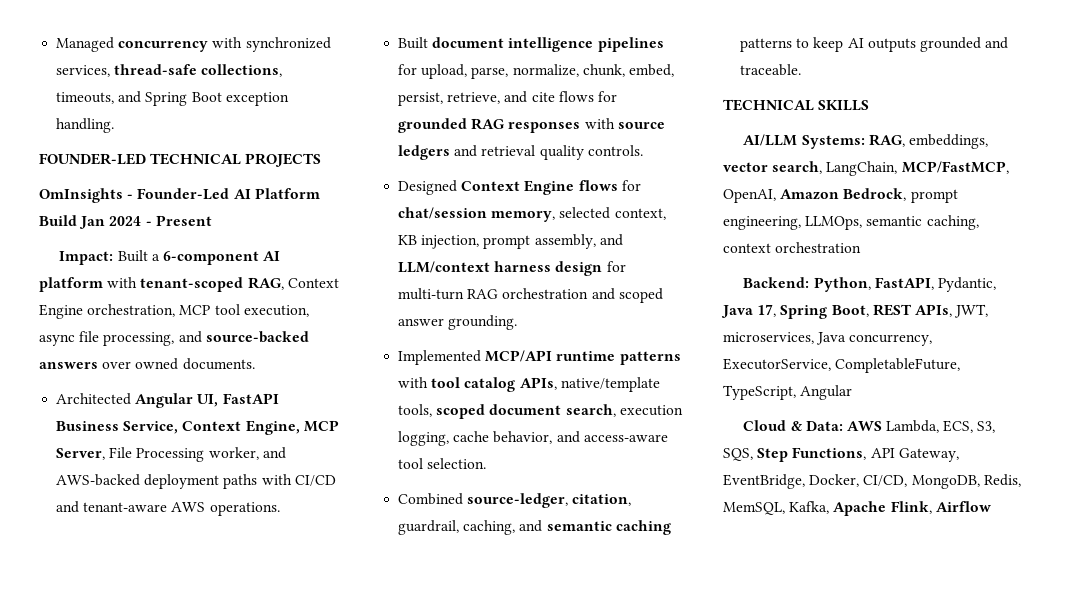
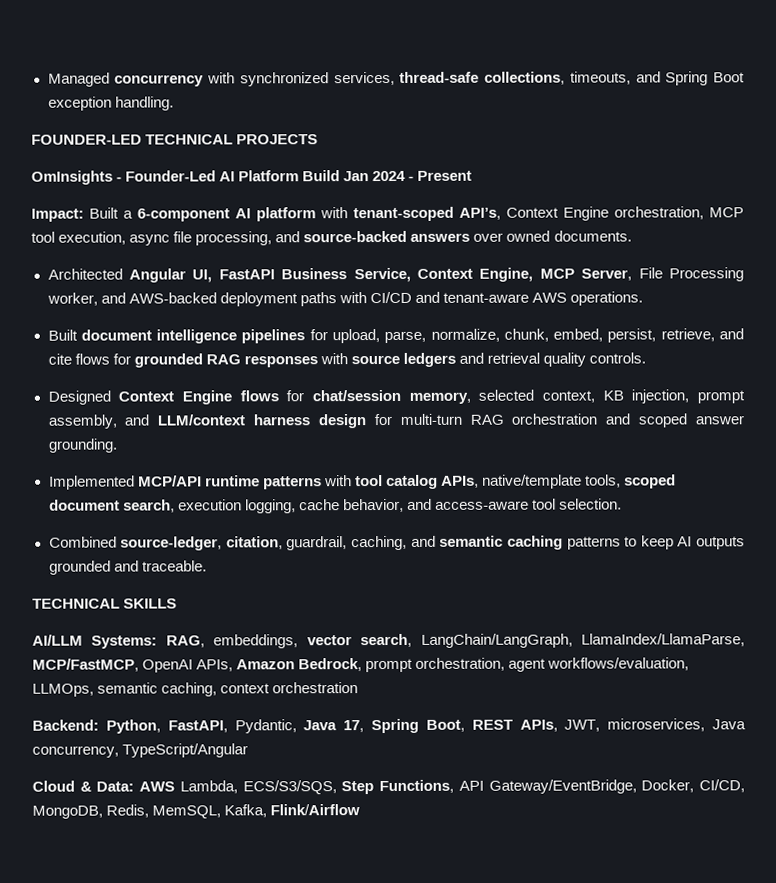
- Impact: Built a 6-component AI platform with tenant-scoped RAG, Context Engine orchestration, MCP tool execution, async file processing, and source-backed answers over owned documents.
+ Impact: Built a 6-component AI platform with tenant-scoped API’s, Context Engine orchestration, MCP tool execution, async file processing, and source-backed answers over owned documents.
- AI/LLM Systems: RAG, embeddings, vector search, LangChain, MCP/FastMCP, OpenAI, Amazon Bedrock, prompt engineering, LLMOps, semantic caching, context orchestration
+ AI/LLM Systems: RAG, embeddings, vector search, LangChain/LangGraph, LlamaIndex/LlamaParse, MCP/FastMCP, OpenAI APIs, Amazon Bedrock, prompt orchestration, agent workflows/evaluation, LLMOps, semantic caching, context orchestration
- Backend: Python, FastAPI, Pydantic, Java 17, Spring Boot, REST APIs, JWT, microservices, Java concurrency, ExecutorService, CompletableFuture, TypeScript, Angular
+ Backend: Python, FastAPI, Pydantic, Java 17, Spring Boot, REST APIs, JWT, microservices, Java concurrency, TypeScript/Angular
- Cloud & Data: AWS Lambda, ECS, S3, SQS, Step Functions, API Gateway, EventBridge, Docker, CI/CD, MongoDB, Redis, MemSQL, Kafka, Apache Flink, Airflow
+ Cloud & Data: AWS Lambda, ECS/S3/SQS, Step Functions, API Gateway/EventBridge, Docker, CI/CD, MongoDB, Redis, MemSQL, Kafka, Flink/Airflow

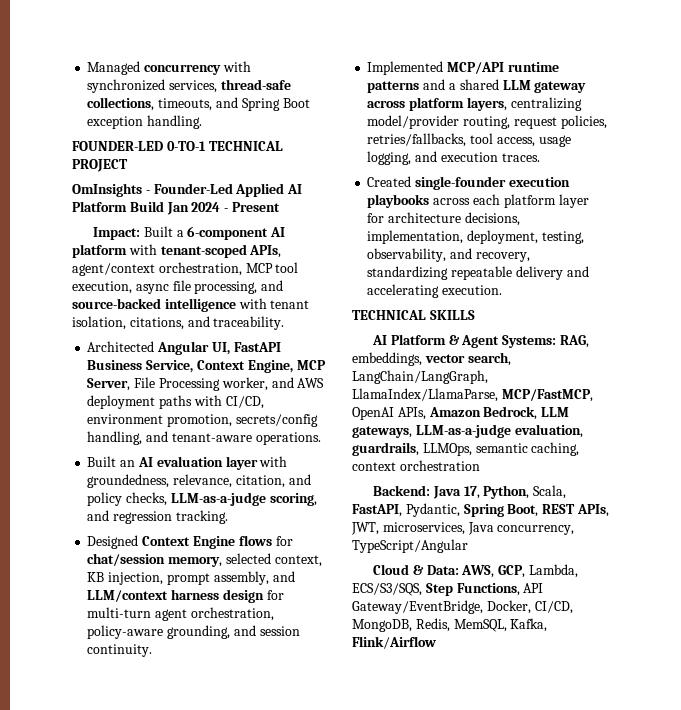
- FOUNDER-LED TECHNICAL PROJECTS
+ FOUNDER-LED 0-TO-1 TECHNICAL PROJECT
- OmInsights - Founder-Led AI Platform Build Jan 2024 - Present
+ OmInsights - Founder-Led Applied AI Platform Build Jan 2024 - Present
- Impact: Built a 6-component AI platform with tenant-scoped API’s, Context Engine orchestration, MCP tool execution, async file processing, and source-backed answers over owned documents.
+ Impact: Built a 6-component AI platform with tenant-scoped APIs, agent/context orchestration, MCP tool execution, async file processing, and source-backed intelligence with tenant isolation, citations, and traceability.
- Architected Angular UI, FastAPI Business Service, Context Engine, MCP Server, File Processing worker, and AWS-backed deployment paths with CI/CD and tenant-aware AWS operations.
+ Architected Angular UI, FastAPI Business Service, Context Engine, MCP Server, File Processing worker, and AWS deployment paths with CI/CD, environment promotion, secrets/config handling, and tenant-aware operations.
- Built document intelligence pipelines for upload, parse, normalize, chunk, embed, persist, retrieve, and cite flows for grounded RAG responses with source ledgers and retrieval quality controls.
+ Built an AI evaluation layer with groundedness, relevance, citation, and policy checks, LLM-as-a-judge scoring, and regression tracking.
- Designed Context Engine flows for chat/session memory, selected context, KB injection, prompt assembly, and LLM/context harness design for multi-turn RAG orchestration and scoped answer grounding.
- Implemented MCP/API runtime patterns with tool catalog APIs, native/template tools, scoped document search, execution logging, cache behavior, and access-aware tool selection.
- Combined source-ledger, citation, guardrail, caching, and semantic caching patterns to keep AI outputs grounded and traceable.
+ Designed Context Engine flows for chat/session memory, selected context, KB injection, prompt assembly, and LLM/context harness design for multi-turn agent orchestration, policy-aware grounding, and session continuity.
+ Implemented MCP/API runtime patterns and a shared LLM gateway across platform layers, centralizing model/provider routing, request policies, retries/fallbacks, tool access, usage logging, and execution traces.
+ Created single-founder execution playbooks across each platform layer for architecture decisions, implementation, deployment, testing, observability, and recovery, standardizing repeatable delivery and accelerating execution.
  TECHNICAL SKILLS
- AI/LLM Systems: RAG, embeddings, vector search, LangChain/LangGraph, LlamaIndex/LlamaParse, MCP/FastMCP, OpenAI APIs, Amazon Bedrock, prompt orchestration, agent workflows/evaluation, LLMOps, semantic caching, context orchestration
+ AI Platform & Agent Systems: RAG, embeddings, vector search, LangChain/LangGraph, LlamaIndex/LlamaParse, MCP/FastMCP, OpenAI APIs, Amazon Bedrock, LLM gateways, LLM-as-a-judge evaluation, guardrails, LLMOps, semantic caching, context orchestration
- Backend: Python, FastAPI, Pydantic, Java 17, Spring Boot, REST APIs, JWT, microservices, Java concurrency, TypeScript/Angular
+ Backend: Java 17, Python, Scala, FastAPI, Pydantic, Spring Boot, REST APIs, JWT, microservices, Java concurrency, TypeScript/Angular
- Cloud & Data: AWS Lambda, ECS/S3/SQS, Step Functions, API Gateway/EventBridge, Docker, CI/CD, MongoDB, Redis, MemSQL, Kafka, Flink/Airflow
+ Cloud & Data: AWS, GCP, Lambda, ECS/S3/SQS, Step Functions, API Gateway/EventBridge, Docker, CI/CD, MongoDB, Redis, MemSQL, Kafka, Flink/Airflow

